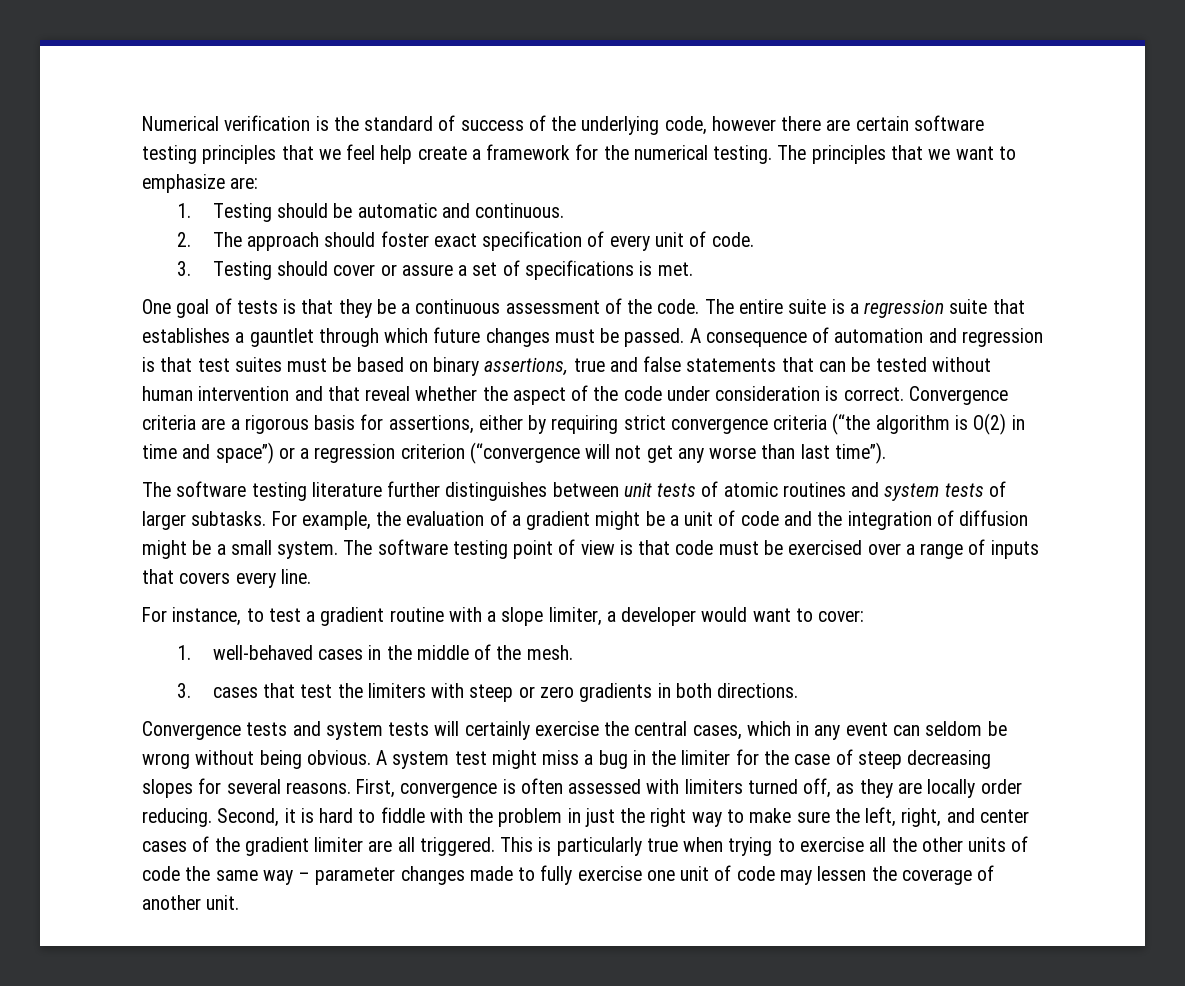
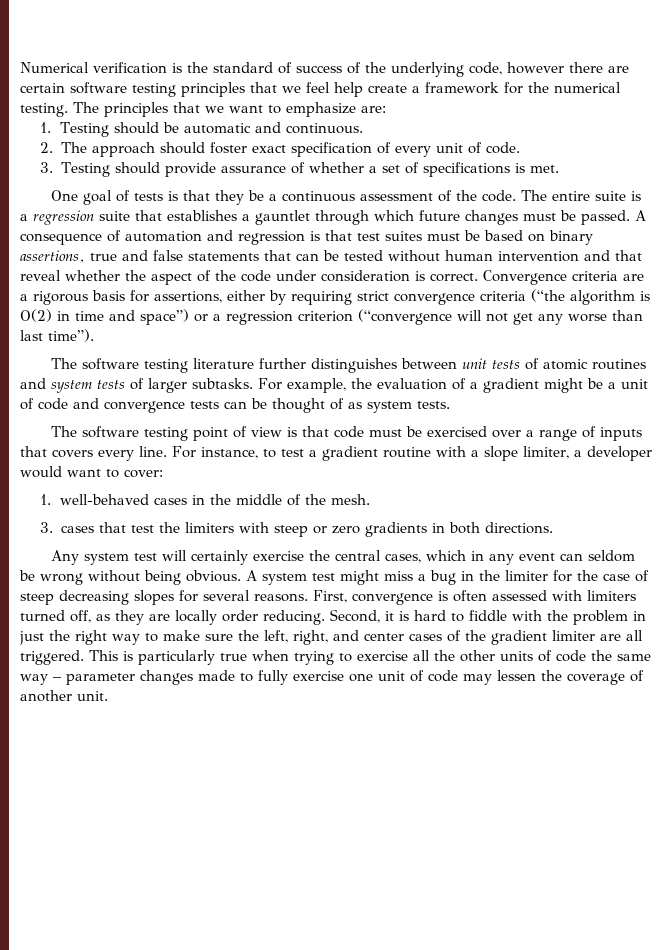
- 3. Testing should cover or assure a set of specifications is met.
+ 3. Testing should provide assurance of whether a set of specifications is met.
- For example, the evaluation of a gradient might be a unit of code and the integration of diffusion might be a small system. The software testing point of view is that code must be exercised over a range of inputs that covers every line.
- For instance, to test a gradient routine with a slope limiter, a developer would want to cover:
+ For example, the evaluation of a gradient might be a unit of code and convergence tests can be thought of as system tests.
+ The software testing point of view is that code must be exercised over a range of inputs that covers every line. For instance, to test a gradient routine with a slope limiter, a developer would want to cover:
- Convergence tests and system tests will certainly exercise the central cases, which in any event can seldom be wrong without being obvious.
+ Any system test will certainly exercise the central cases, which in any event can seldom be wrong without being obvious.

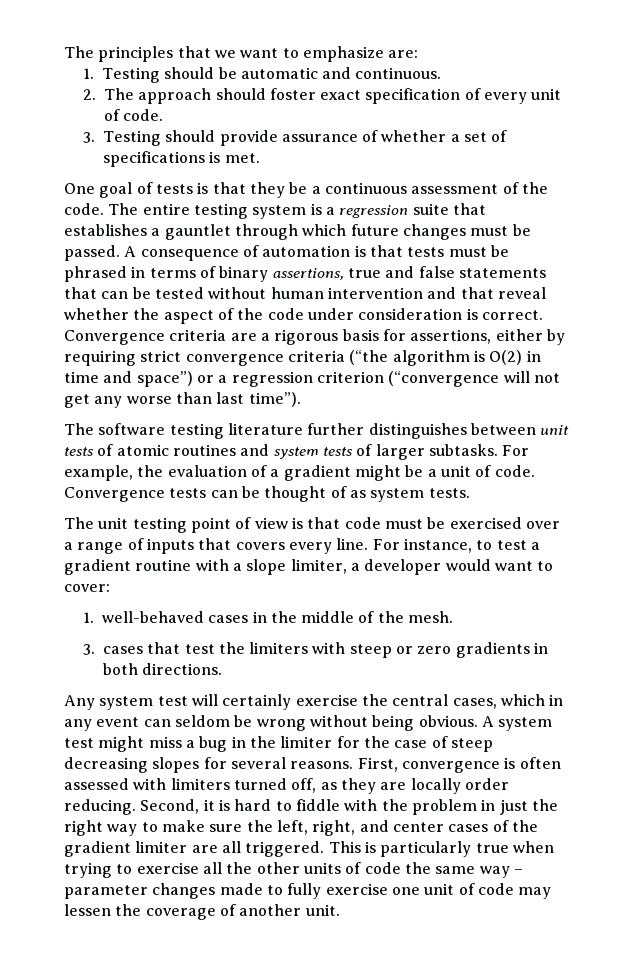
- Numerical verification is the standard of success of the underlying code, however there are certain software testing principles that we feel help create a framework for the numerical testing.
- The entire suite is a regression suite that establishes a gauntlet through which future changes must be passed.
+ The entire testing system is a regression suite that establishes a gauntlet through which future changes must be passed.
- A consequence of automation and regression is that test suites must be based on binary assertions, true and false statements that can be tested without human intervention and that reveal whether the aspect of the code under consideration is correct.
+ A consequence of automation is that tests must be phrased in terms of binary assertions, true and false statements that can be tested without human intervention and that reveal whether the aspect of the code under consideration is correct.
- For example, the evaluation of a gradient might be a unit of code and convergence tests can be thought of as system tests.
+ For example, the evaluation of a gradient might be a unit of code. Convergence tests can be thought of as system tests.
- The software testing point of view is that code must be exercised over a range of inputs that covers every line.
+ The unit testing point of view is that code must be exercised over a range of inputs that covers every line.

